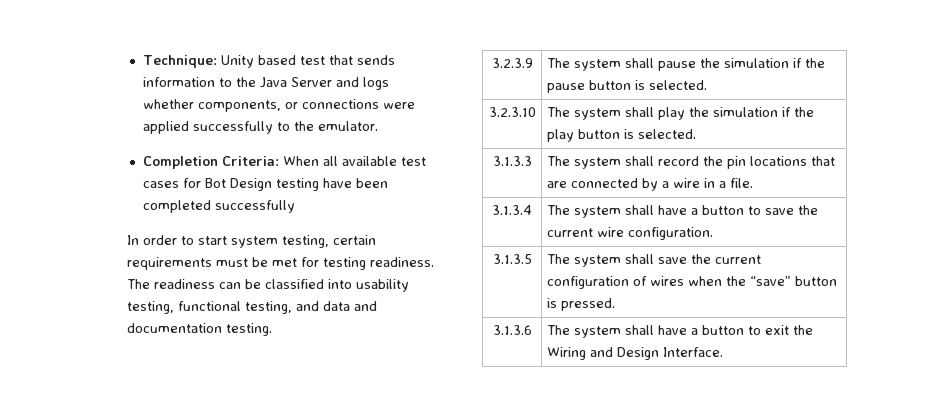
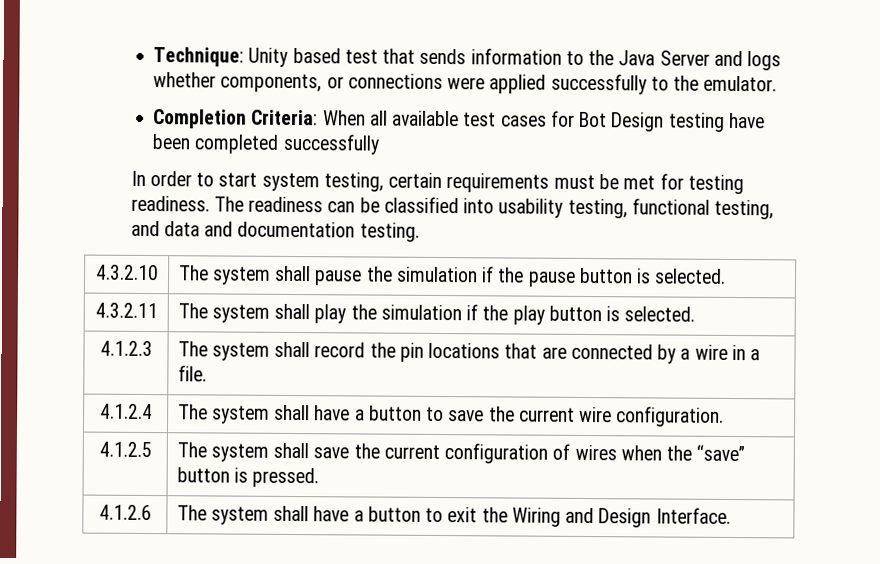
- 3.2.3.9 | The system shall pause the simulation if the pause button is selected.
+ 4.3.2.10 | The system shall pause the simulation if the pause button is selected.
- 3.2.3.10 | The system shall play the simulation if the play button is selected.
+ 4.3.2.11 | The system shall play the simulation if the play button is selected.
- 3.1.3.3 | The system shall record the pin locations that are connected by a wire in a file.
+ 4.1.2.3 | The system shall record the pin locations that are connected by a wire in a file.
- 3.1.3.4 | The system shall have a button to save the current wire configuration.
+ 4.1.2.4 | The system shall have a button to save the current wire configuration.
- 3.1.3.5 | The system shall save the current configuration of wires when the “save” button is pressed.
+ 4.1.2.5 | The system shall save the current configuration of wires when the “save” button is pressed.
- 3.1.3.6 | The system shall have a button to exit the Wiring and Design Interface.
+ 4.1.2.6 | The system shall have a button to exit the Wiring and Design Interface.

